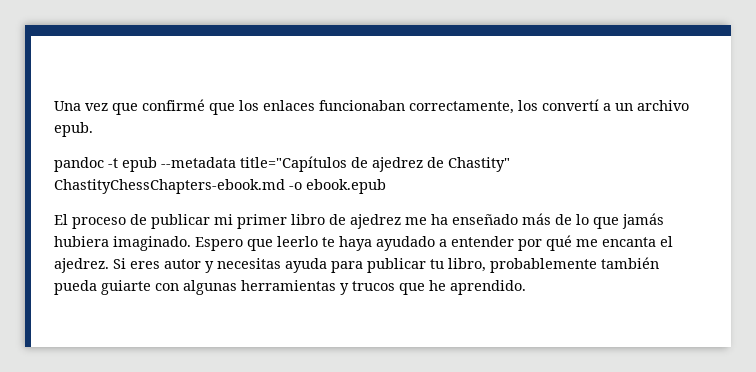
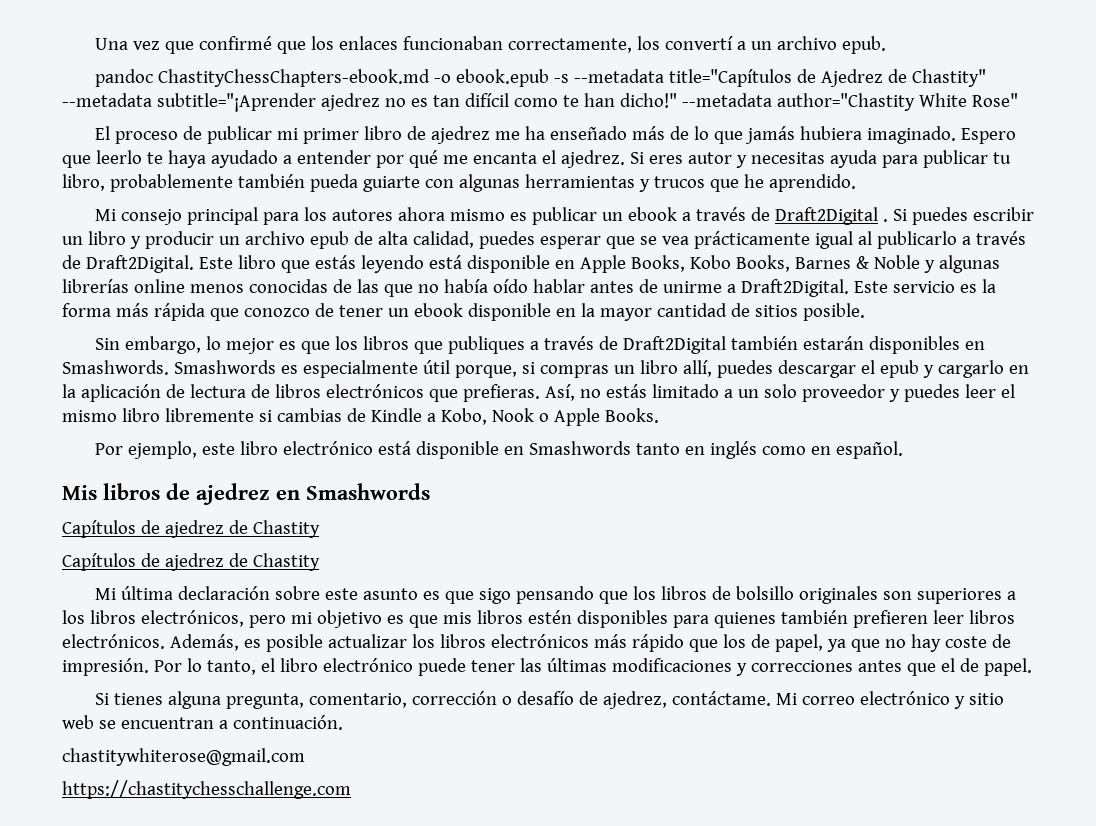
- pandoc -t epub --metadata title="Capítulos de ajedrez de Chastity" ChastityChessChapters-ebook.md -o ebook.epub
+ pandoc ChastityChessChapters-ebook.md -o ebook.epub -s --metadata title="Capítulos de Ajedrez de Chastity" --metadata subtitle="¡Aprender ajedrez no es tan difícil como te han dicho!" --metadata author="Chastity White Rose"
+ Mi consejo principal para los autores ahora mismo es publicar un ebook a través de Draft2Digital . Si puedes escribir un libro y producir un archivo epub de alta calidad, puedes esperar que se vea prácticamente igual al publicarlo a través de Draft2Digital. Este libro que estás leyendo está disponible en Apple Books, Kobo Books, Barnes & Noble y algunas librerías online menos conocidas de las que no había oído hablar antes de unirme a Draft2Digital. Este servicio es la forma más rápida que conozco de tener un ebook disponible en la mayor cantidad de sitios posible.
+ Sin embargo, lo mejor es que los libros que publiques a través de Draft2Digital también estarán disponibles en Smashwords. Smashwords es especialmente útil porque, si compras un libro allí, puedes descargar el epub y cargarlo en la aplicación de lectura de libros electrónicos que prefieras. Así, no estás limitado a un solo proveedor y puedes leer el mismo libro libremente si cambias de Kindle a Kobo, Nook o Apple Books.
+ Por ejemplo, este libro electrónico está disponible en Smashwords tanto en inglés como en español.
+ Mis libros de ajedrez en Smashwords
+ Capítulos de ajedrez de Chastity
+ Capítulos de ajedrez de Chastity
+ Mi última declaración sobre este asunto es que sigo pensando que los libros de bolsillo originales son superiores a los libros electrónicos, pero mi objetivo es que mis libros estén disponibles para quienes también prefieren leer libros electrónicos. Además, es posible actualizar los libros electrónicos más rápido que los de papel, ya que no hay coste de impresión. Por lo tanto, el libro electrónico puede tener las últimas modificaciones y correcciones antes que el de papel.
+ Si tienes alguna pregunta, comentario, corrección o desafío de ajedrez, contáctame. Mi correo electrónico y sitio web se encuentran a continuación.
+ chastitywhiterose@gmail.com
+ https://chastitychesschallenge.com

